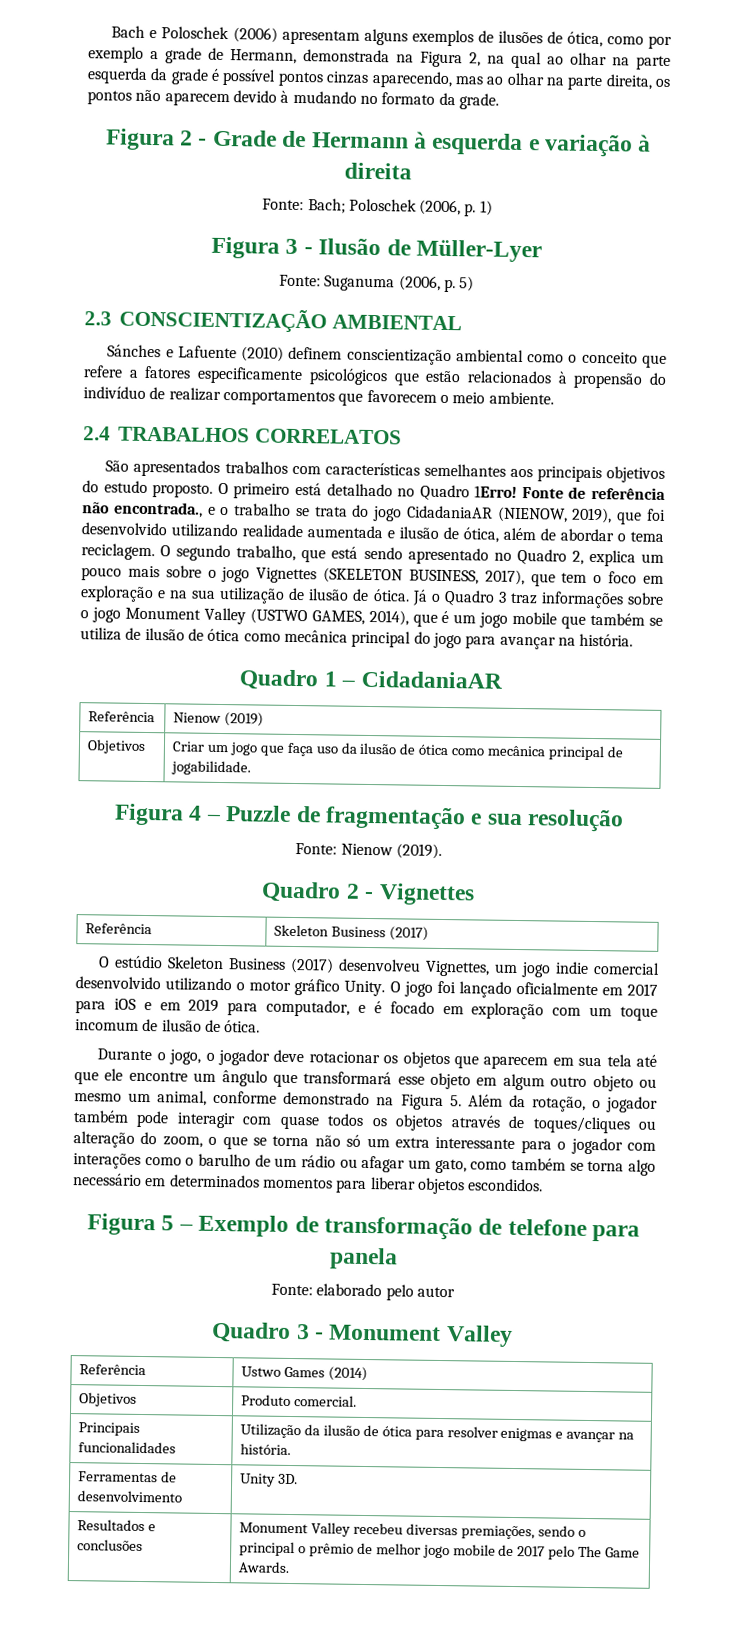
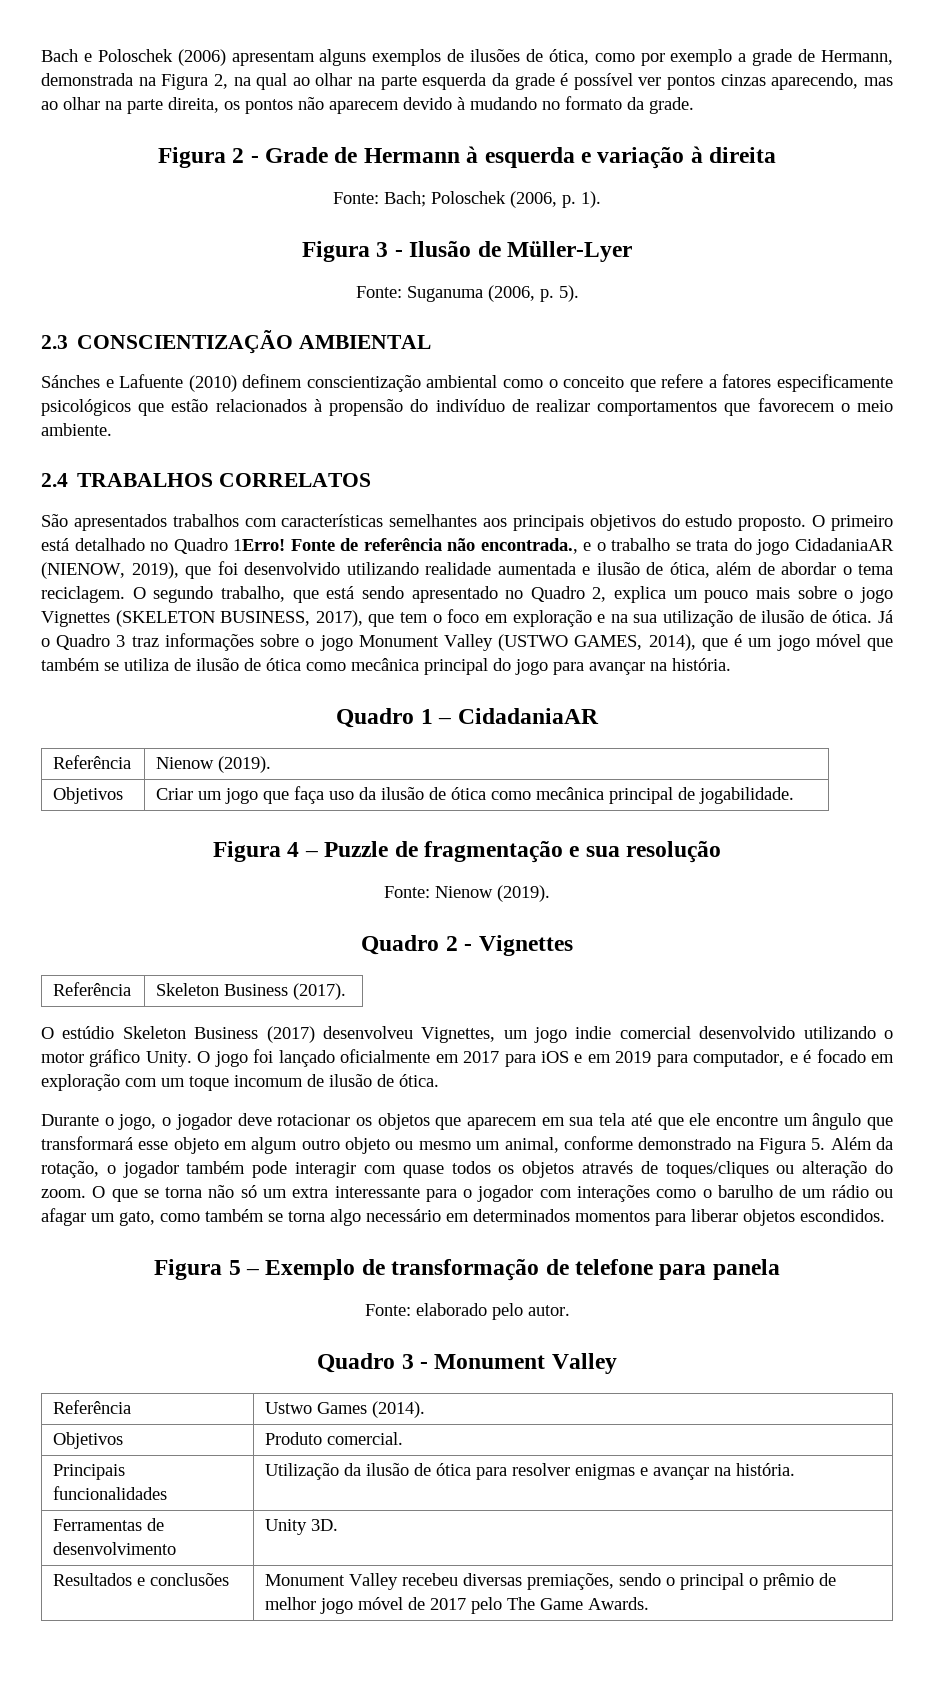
- Bach e Poloschek (2006) apresentam alguns exemplos de ilusões de ótica, como por exemplo a grade de Hermann, demonstrada na Figura 2, na qual ao olhar na parte esquerda da grade é possível pontos cinzas aparecendo, mas ao olhar na parte direita, os pontos não aparecem devido à mudando no formato da grade.
+ Bach e Poloschek (2006) apresentam alguns exemplos de ilusões de ótica, como por exemplo a grade de Hermann, demonstrada na Figura 2, na qual ao olhar na parte esquerda da grade é possível ver pontos cinzas aparecendo, mas ao olhar na parte direita, os pontos não aparecem devido à mudando no formato da grade.
- Fonte: Bach; Poloschek (2006, p. 1)
+ Fonte: Bach; Poloschek (2006, p. 1).
- Fonte: Suganuma (2006, p. 5)
+ Fonte: Suganuma (2006, p. 5).
- Já o Quadro 3 traz informações sobre o jogo Monument Valley (USTWO GAMES, 2014), que é um jogo mobile que também se utiliza de ilusão de ótica como mecânica principal do jogo para avançar na história.
+ Já o Quadro 3 traz informações sobre o jogo Monument Valley (USTWO GAMES, 2014), que é um jogo móvel que também se utiliza de ilusão de ótica como mecânica principal do jogo para avançar na história.
- Referência | Nienow (2019)
+ Referência | Nienow (2019).
- Referência | Skeleton Business (2017)
+ Referência | Skeleton Business (2017).
- Durante o jogo, o jogador deve rotacionar os objetos que aparecem em sua tela até que ele encontre um ângulo que transformará esse objeto em algum outro objeto ou mesmo um animal, conforme demonstrado na Figura 5. Além da rotação, o jogador também pode interagir com quase todos os objetos através de toques/cliques ou alteração do zoom, o que se torna não só um extra interessante para o jogador com interações como o barulho de um rádio ou afagar um gato, como também se torna algo necessário em determinados momentos para liberar objetos escondidos.
+ Durante o jogo, o jogador deve rotacionar os objetos que aparecem em sua tela até que ele encontre um ângulo que transformará esse objeto em algum outro objeto ou mesmo um animal, conforme demonstrado na Figura 5. Além da rotação, o jogador também pode interagir com quase todos os objetos através de toques/cliques ou alteração do zoom. O que se torna não só um extra interessante para o jogador com interações como o barulho de um rádio ou afagar um gato, como também se torna algo necessário em determinados momentos para liberar objetos escondidos.
- Fonte: elaborado pelo autor
+ Fonte: elaborado pelo autor.
- Referência | Ustwo Games (2014)
+ Referência | Ustwo Games (2014).
- Resultados e conclusões | Monument Valley recebeu diversas premiações, sendo o principal o prêmio de melhor jogo mobile de 2017 pelo The Game Awards.
+ Resultados e conclusões | Monument Valley recebeu diversas premiações, sendo o principal o prêmio de melhor jogo móvel de 2017 pelo The Game Awards.

